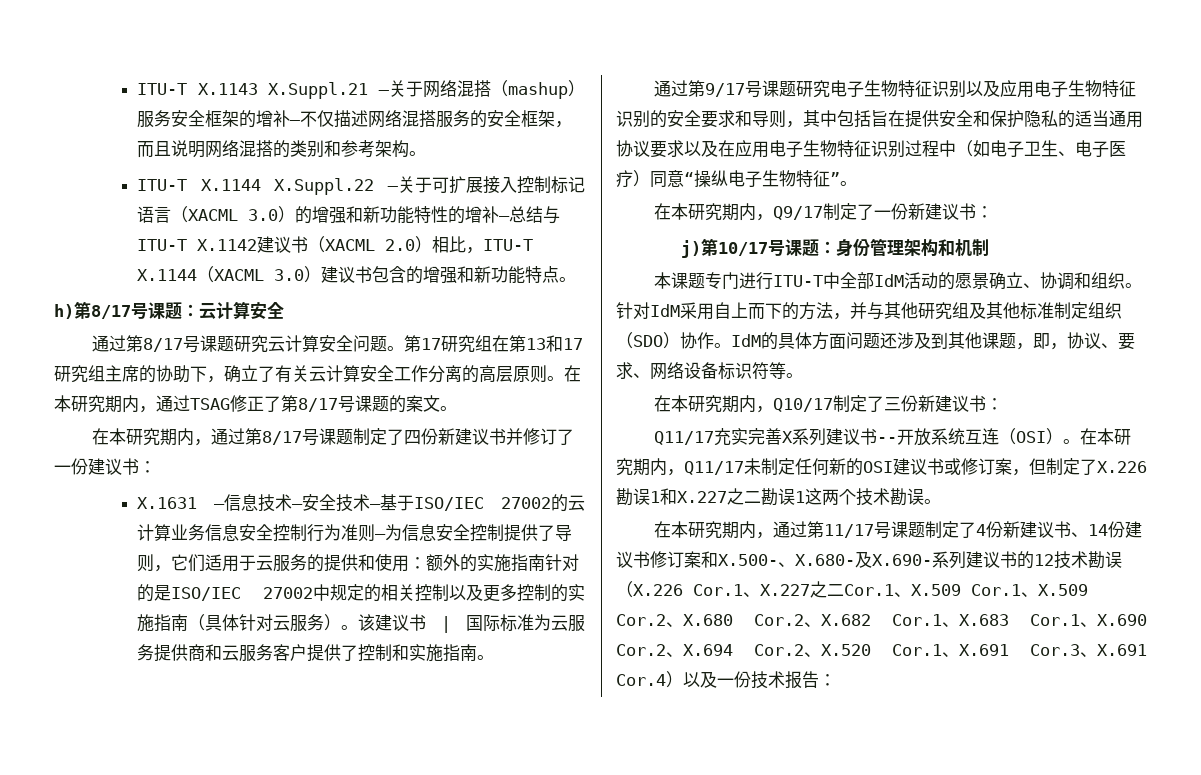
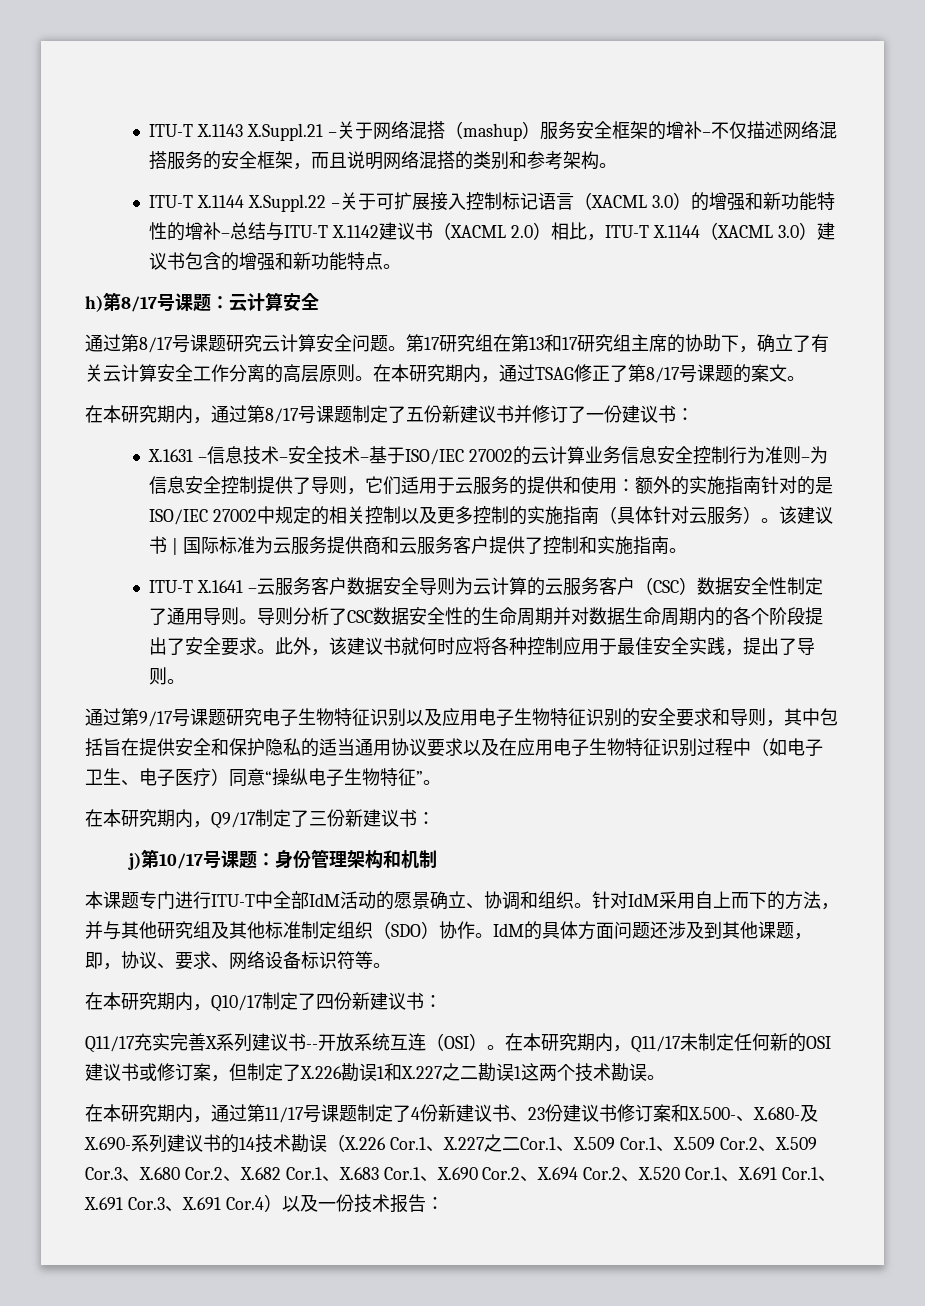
- 在本研究期内，通过第8/17号课题制定了四份新建议书并修订了一份建议书：
+ 在本研究期内，通过第8/17号课题制定了五份新建议书并修订了一份建议书：
+ ITU-T X.1641 –云服务客户数据安全导则为云计算的云服务客户（CSC）数据安全性制定了通用导则。导则分析了CSC数据安全性的生命周期并对数据生命周期内的各个阶段提出了安全要求。此外，该建议书就何时应将各种控制应用于最佳安全实践，提出了导则。
- 在本研究期内，Q9/17制定了一份新建议书：
+ 在本研究期内，Q9/17制定了三份新建议书：
- 在本研究期内，Q10/17制定了三份新建议书：
+ 在本研究期内，Q10/17制定了四份新建议书：
- 在本研究期内，通过第11/17号课题制定了4份新建议书、14份建议书修订案和X.500-、X.680-及X.690-系列建议书的12技术勘误（X.226 Cor.1、X.227之二Cor.1、X.509 Cor.1、X.509 Cor.2、X.680 Cor.2、X.682 Cor.1、X.683 Cor.1、X.690 Cor.2、X.694 Cor.2、X.520 Cor.1、X.691 Cor.3、X.691 Cor.4）以及一份技术报告：
+ 在本研究期内，通过第11/17号课题制定了4份新建议书、23份建议书修订案和X.500-、X.680-及X.690-系列建议书的14技术勘误（X.226 Cor.1、X.227之二Cor.1、X.509 Cor.1、X.509 Cor.2、X.509 Cor.3、X.680 Cor.2、X.682 Cor.1、X.683 Cor.1、X.690 Cor.2、X.694 Cor.2、X.520 Cor.1、X.691 Cor.1、X.691 Cor.3、X.691 Cor.4）以及一份技术报告：

